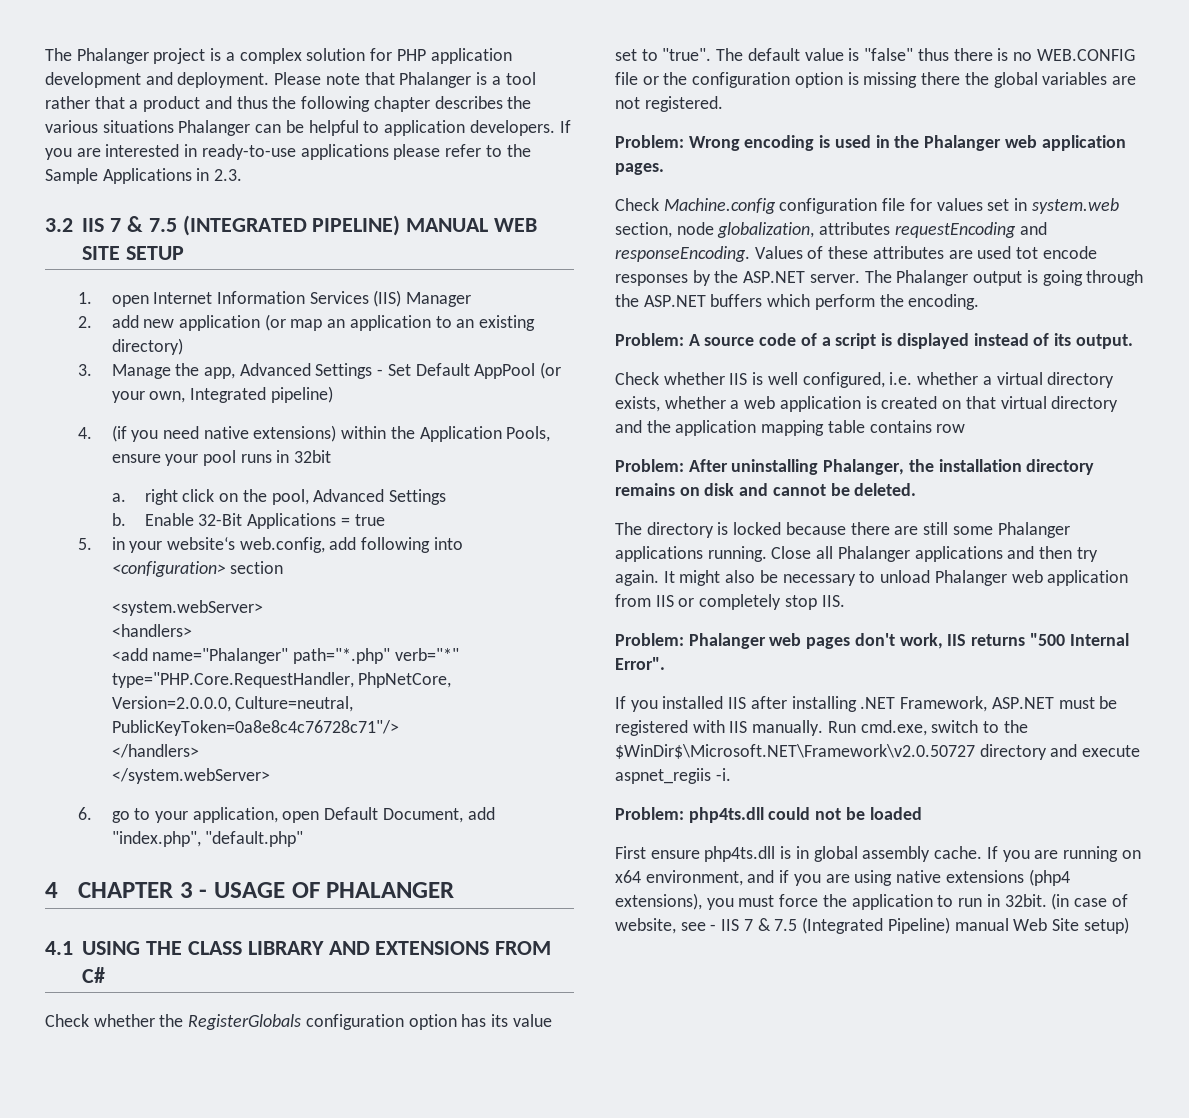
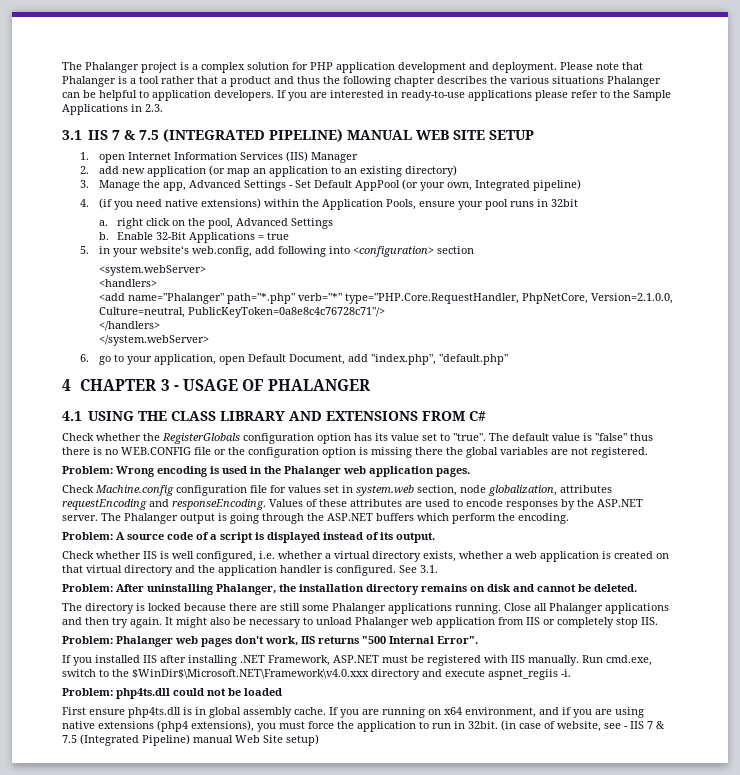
- 3.2 IIS 7 & 7.5 (INTEGRATED PIPELINE) MANUAL WEB SITE SETUP
+ 3.1 IIS 7 & 7.5 (INTEGRATED PIPELINE) MANUAL WEB SITE SETUP
- <add name="Phalanger" path="*.php" verb="*" type="PHP.Core.RequestHandler, PhpNetCore, Version=2.0.0.0, Culture=neutral, PublicKeyToken=0a8e8c4c76728c71"/>
+ <add name="Phalanger" path="*.php" verb="*" type="PHP.Core.RequestHandler, PhpNetCore, Version=2.1.0.0, Culture=neutral, PublicKeyToken=0a8e8c4c76728c71"/>
- Values of these attributes are used tot encode responses by the ASP.NET server.
+ Values of these attributes are used to encode responses by the ASP.NET server.
- Check whether IIS is well configured, i.e. whether a virtual directory exists, whether a web application is created on that virtual directory and the application mapping table contains row
+ Check whether IIS is well configured, i.e. whether a virtual directory exists, whether a web application is created on that virtual directory and the application handler is configured. See 3.1.
- Run cmd.exe, switch to the $WinDir$\Microsoft.NET\Framework\v2.0.50727 directory and execute aspnet_regiis -i.
+ Run cmd.exe, switch to the $WinDir$\Microsoft.NET\Framework\v4.0.xxx directory and execute aspnet_regiis -i.

